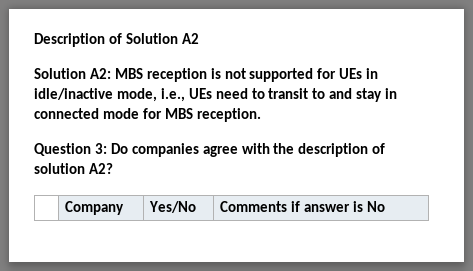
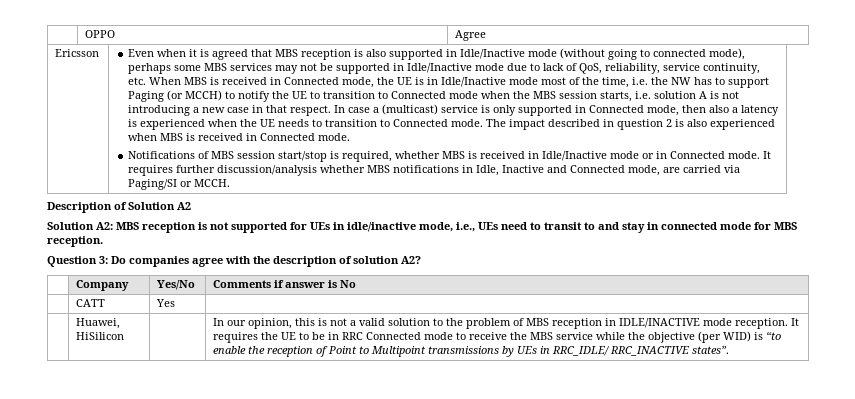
+ | OPPO | Agree
+ Ericsson | Even when it is agreed that MBS reception is also supported in Idle/Inactive mode (without going to connected mode), perhaps some MBS services may not be supported in Idle/Inactive mode due to lack of QoS, reliability, service continuity, etc. When MBS is received in Connected mode, the UE is in Idle/Inactive mode most of the time, i.e. the NW has to support Paging (or MCCH) to notify the UE to transition to Connected mode when the MBS session starts, i.e. solution A is not introducing a new case in that respect. In case a (multicast) service is only supported in Connected mode, then also a latency is experienced when the UE needs to transition to Connected mode. The impact described in question 2 is also experienced when MBS is received in Connected mode.
+ Notifications of MBS session start/stop is required, whether MBS is received in Idle/Inactive mode or in Connected mode. It requires further discussion/analysis whether MBS notifications in Idle, Inactive and Connected mode, are carried via Paging/SI or MCCH.
+ | CATT | Yes |
+ | Huawei, HiSilicon | | In our opinion, this is not a valid solution to the problem of MBS reception in IDLE/INACTIVE mode reception. It requires the UE to be in RRC Connected mode to receive the MBS service while the objective (per WID) is “to enable the reception of Point to Multipoint transmissions by UEs in RRC_IDLE/ RRC_INACTIVE states”.

